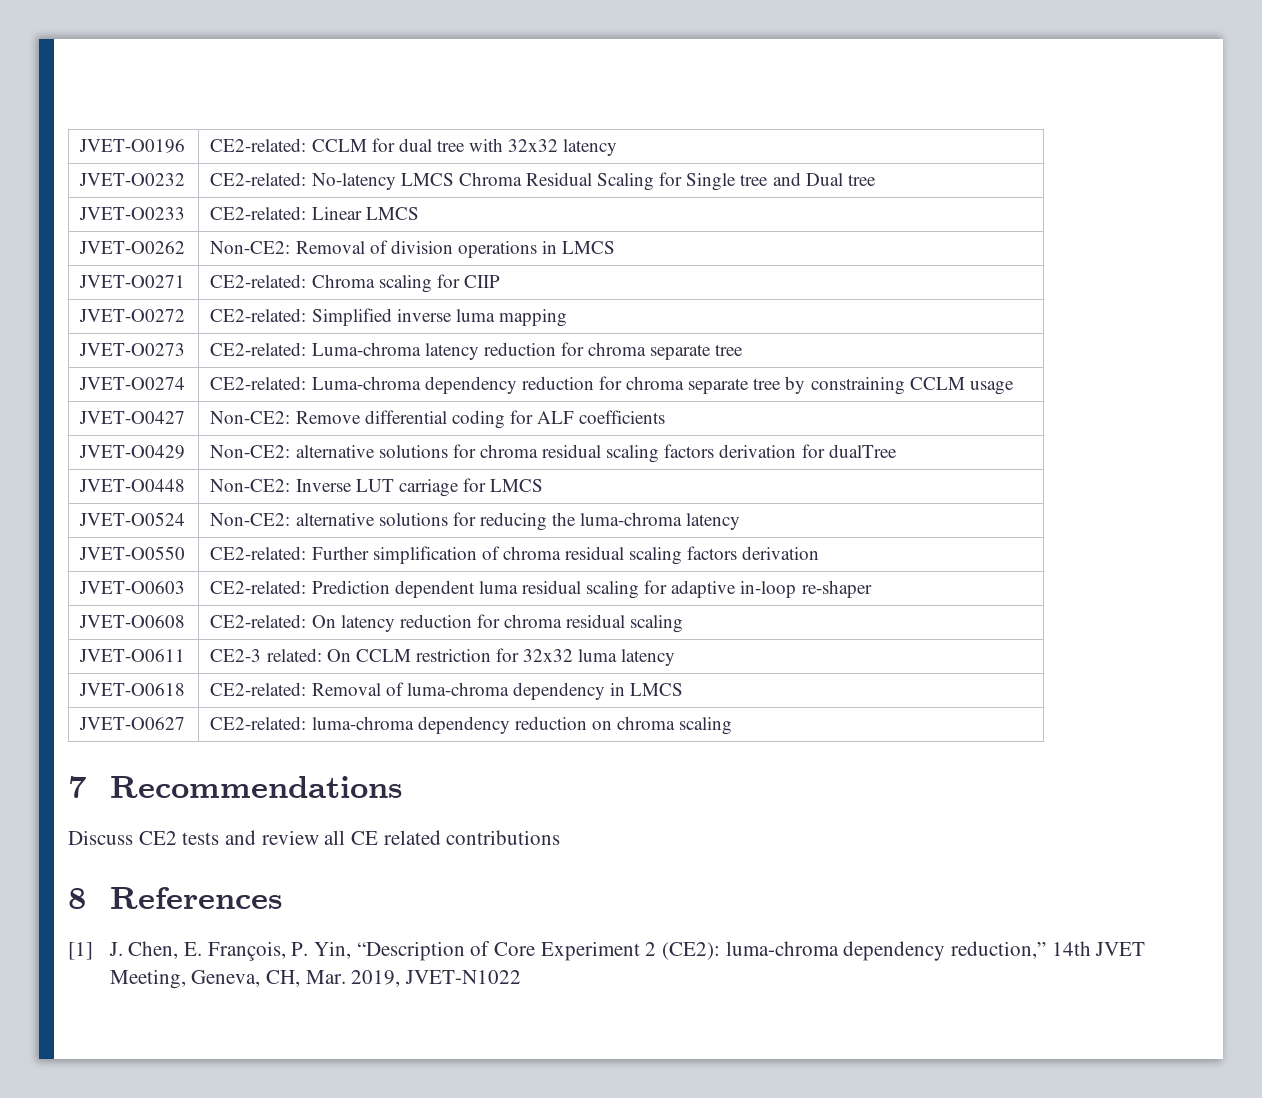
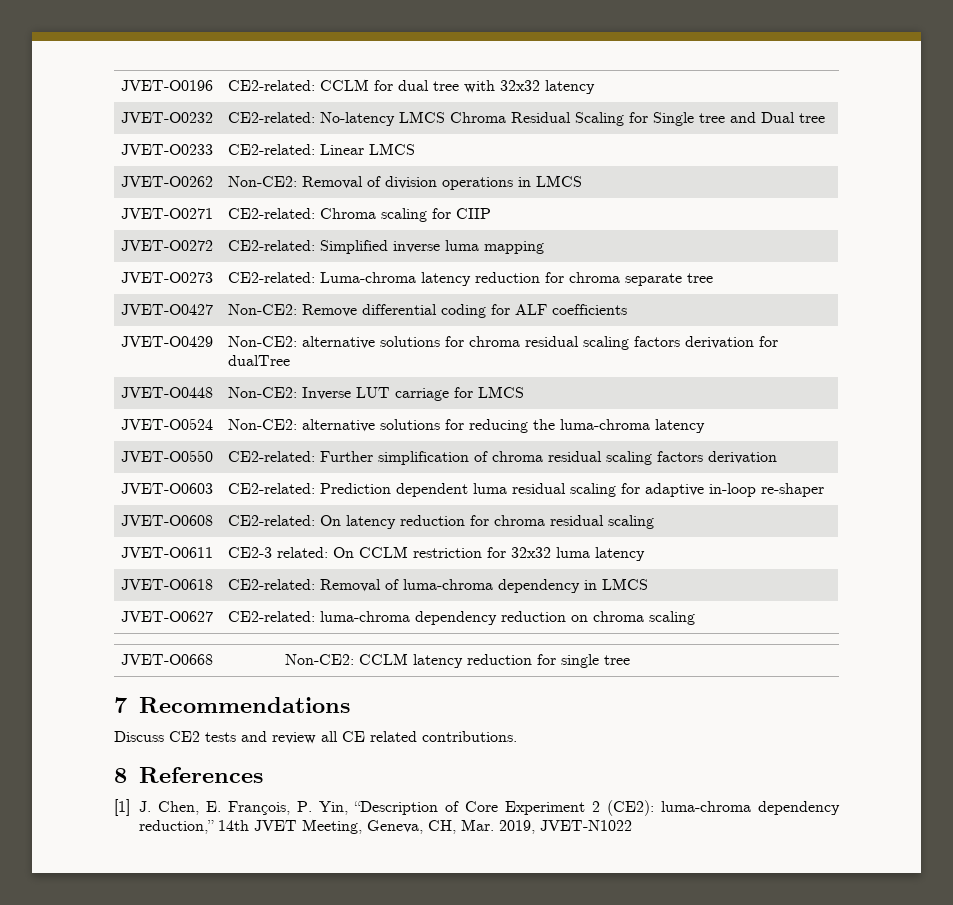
- JVET-O0274 | CE2-related: Luma-chroma dependency reduction for chroma separate tree by constraining CCLM usage
+ JVET-O0668 | Non-CE2: CCLM latency reduction for single tree
- Discuss CE2 tests and review all CE related contributions
+ Discuss CE2 tests and review all CE related contributions.

